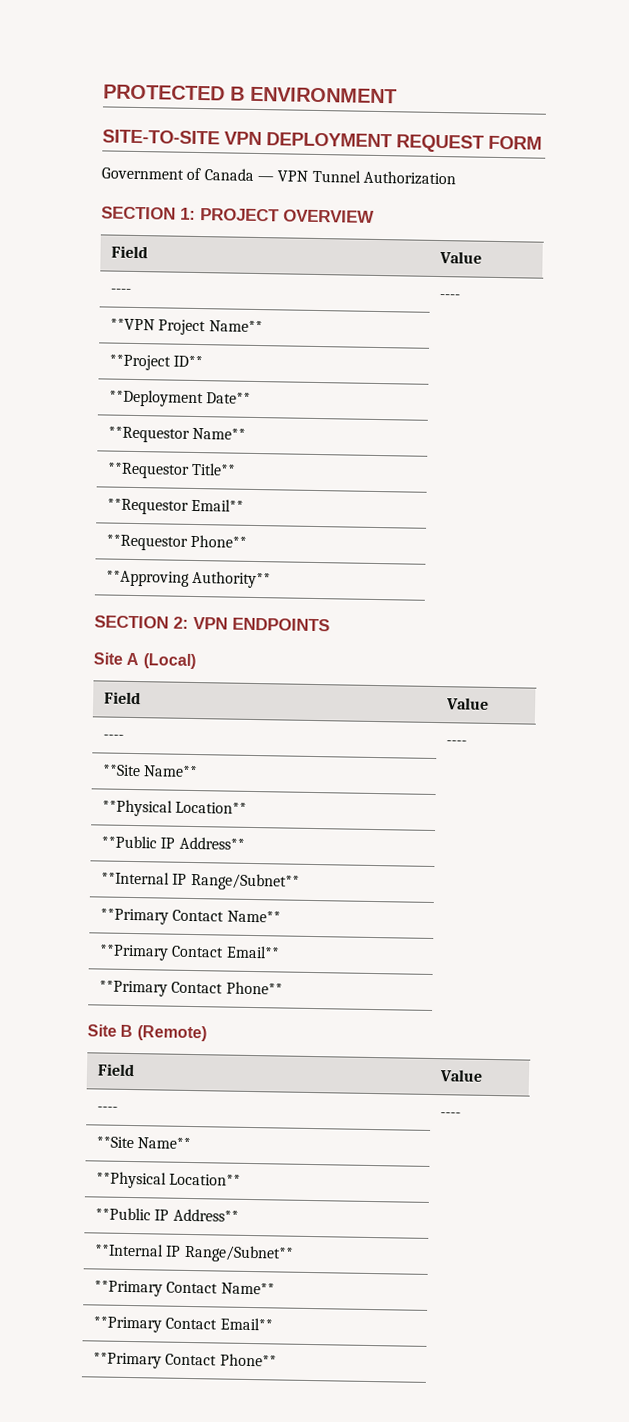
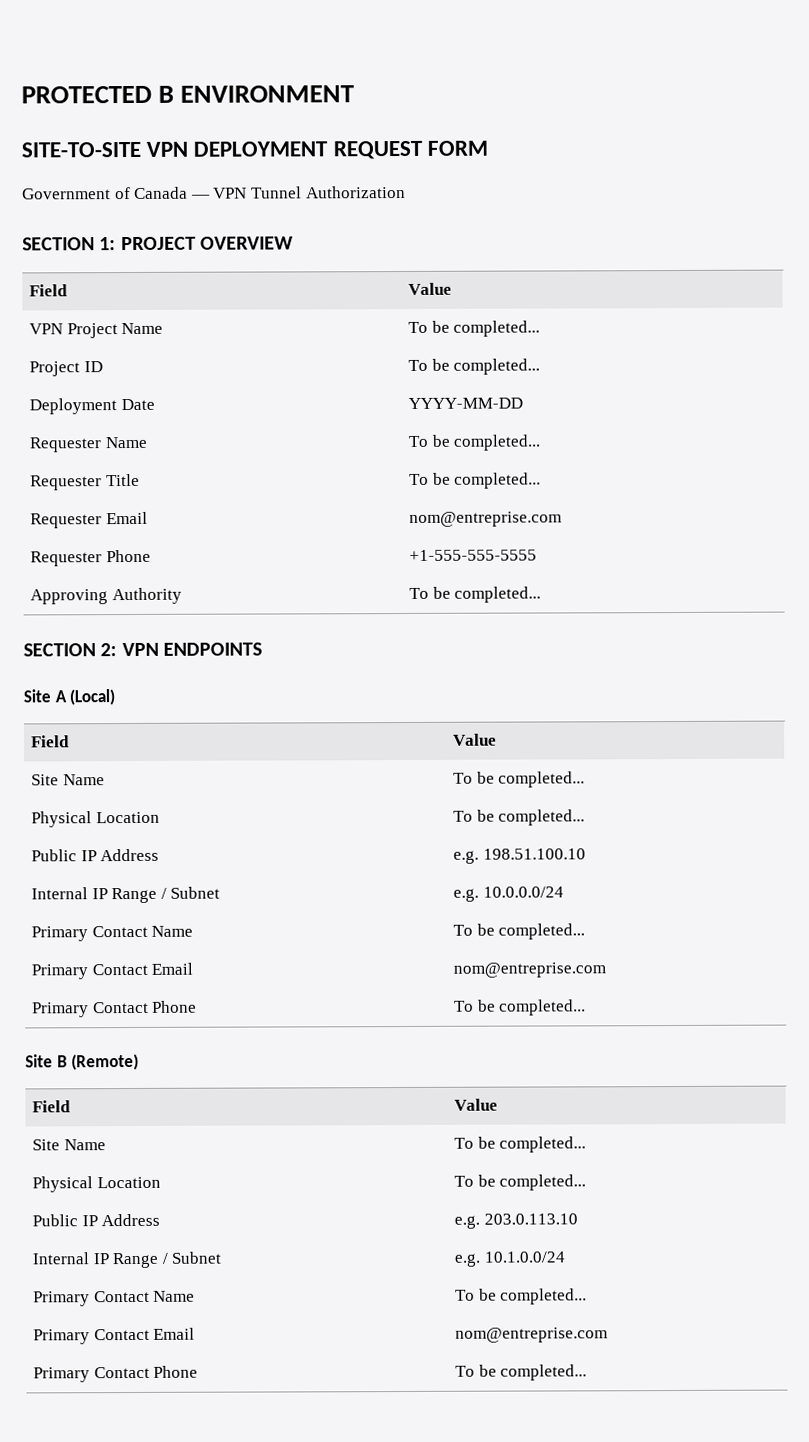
  SECTION 1: PROJECT OVERVIEW
  Field | Value
- ---- | ----
- **VPN Project Name**
- **Project ID**
- **Deployment Date**
- **Requestor Name**
- **Requestor Title**
- **Requestor Email**
- **Requestor Phone**
- **Approving Authority**
+ VPN Project Name | To be completed...
+ Project ID | To be completed...
+ Deployment Date | YYYY-MM-DD
+ Requester Name | To be completed...
+ Requester Title | To be completed...
+ Requester Email | nom@entreprise.com
+ Requester Phone | +1-555-555-5555
+ Approving Authority | To be completed...
  Site A (Local)
  Field | Value
- ---- | ----
- **Site Name**
- **Physical Location**
- **Public IP Address**
- **Internal IP Range/Subnet**
- **Primary Contact Name**
- **Primary Contact Email**
- **Primary Contact Phone**
+ Site Name | To be completed...
+ Physical Location | To be completed...
+ Public IP Address | e.g. 198.51.100.10
+ Internal IP Range / Subnet | e.g. 10.0.0.0/24
+ Primary Contact Name | To be completed...
+ Primary Contact Email | nom@entreprise.com
+ Primary Contact Phone | To be completed...
  Site B (Remote)
  Field | Value
- ---- | ----
- **Site Name**
- **Physical Location**
- **Public IP Address**
- **Internal IP Range/Subnet**
- **Primary Contact Name**
- **Primary Contact Email**
- **Primary Contact Phone**
+ Site Name | To be completed...
+ Physical Location | To be completed...
+ Public IP Address | e.g. 203.0.113.10
+ Internal IP Range / Subnet | e.g. 10.1.0.0/24
+ Primary Contact Name | To be completed...
+ Primary Contact Email | nom@entreprise.com
+ Primary Contact Phone | To be completed...

